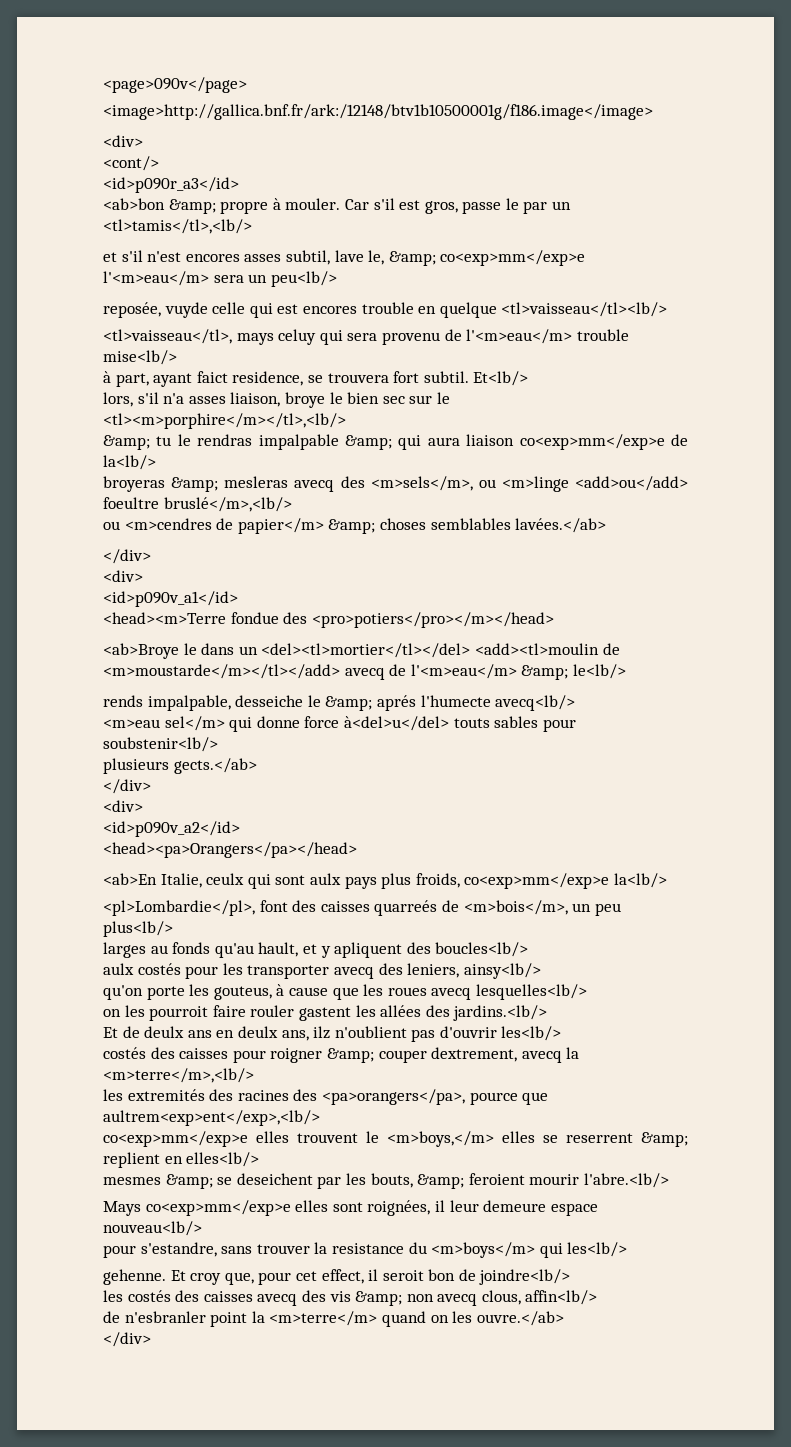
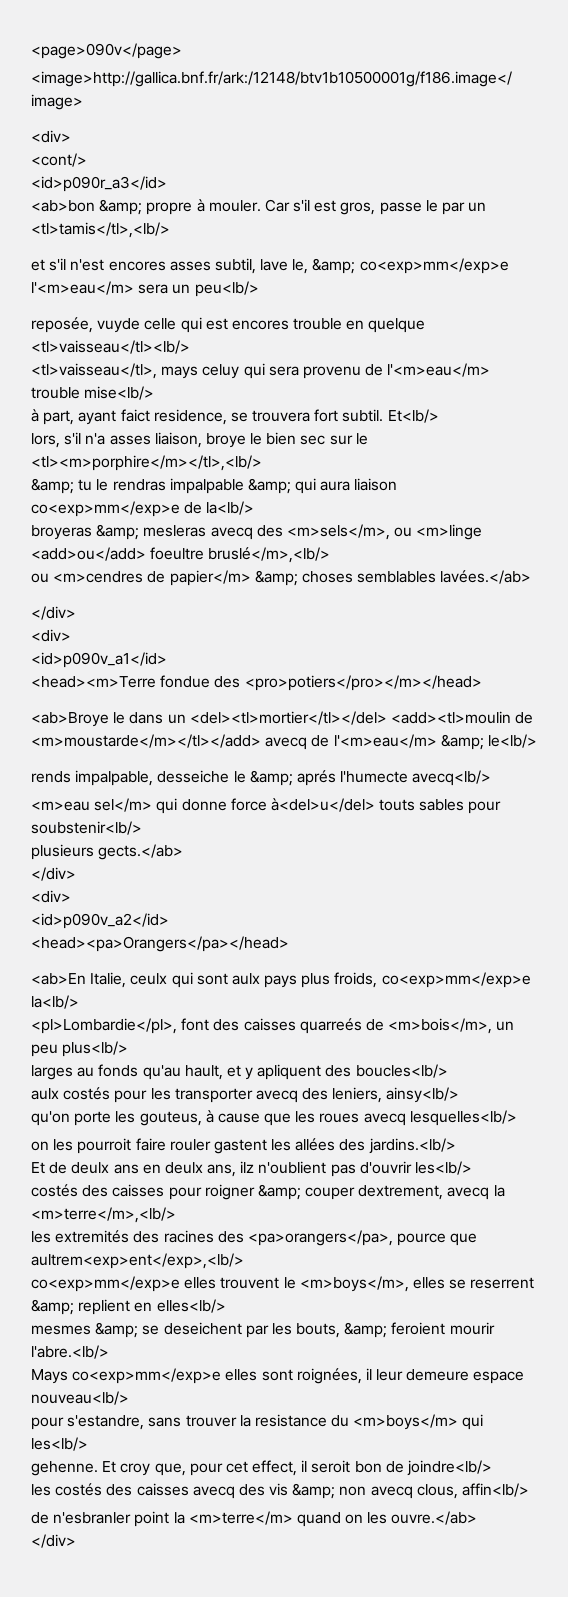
- co<exp>mm</exp>e elles trouvent le <m>boys,</m> elles se reserrent &amp; replient en elles<lb/>
+ co<exp>mm</exp>e elles trouvent le <m>boys</m>, elles se reserrent &amp; replient en elles<lb/>

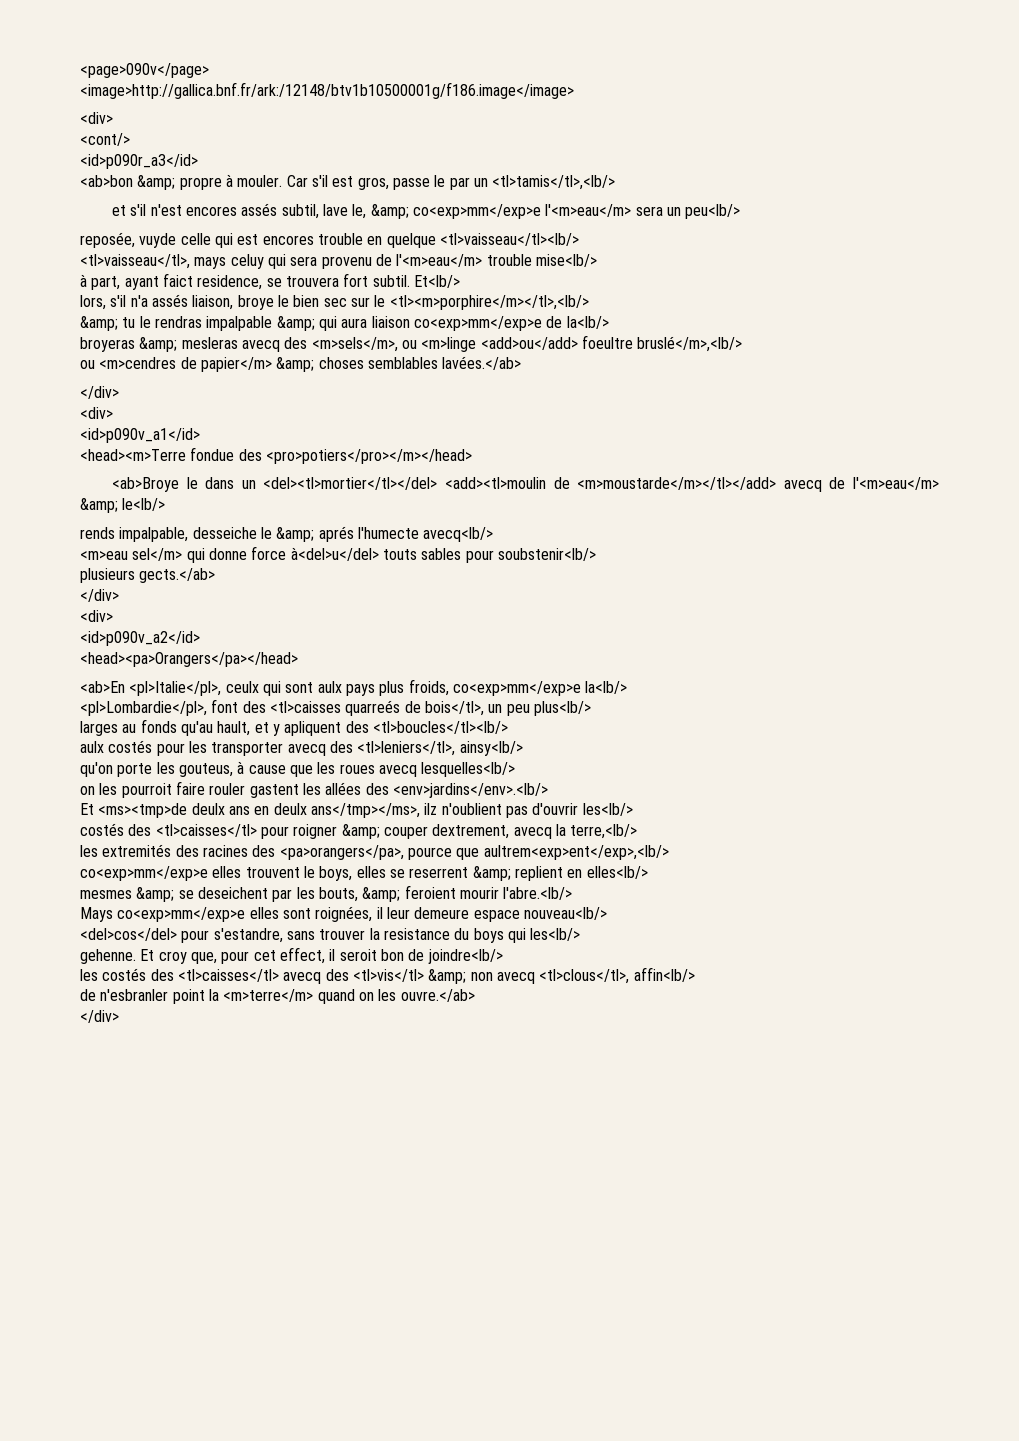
- et s'il n'est encores asses subtil, lave le, &amp; co<exp>mm</exp>e l'<m>eau</m> sera un peu<lb/>
+ et s'il n'est encores assés subtil, lave le, &amp; co<exp>mm</exp>e l'<m>eau</m> sera un peu<lb/>
- lors, s'il n'a asses liaison, broye le bien sec sur le <tl><m>porphire</m></tl>,<lb/>
+ lors, s'il n'a assés liaison, broye le bien sec sur le <tl><m>porphire</m></tl>,<lb/>
- <ab>En Italie, ceulx qui sont aulx pays plus froids, co<exp>mm</exp>e la<lb/>
+ <ab>En <pl>Italie</pl>, ceulx qui sont aulx pays plus froids, co<exp>mm</exp>e la<lb/>
- <pl>Lombardie</pl>, font des caisses quarreés de <m>bois</m>, un peu plus<lb/>
+ <pl>Lombardie</pl>, font des <tl>caisses quarreés de bois</tl>, un peu plus<lb/>
- larges au fonds qu'au hault, et y apliquent des boucles<lb/>
+ larges au fonds qu'au hault, et y apliquent des <tl>boucles</tl><lb/>
- aulx costés pour les transporter avecq des leniers, ainsy<lb/>
+ aulx costés pour les transporter avecq des <tl>leniers</tl>, ainsy<lb/>
- on les pourroit faire rouler gastent les allées des jardins.<lb/>
- Et de deulx ans en deulx ans, ilz n'oublient pas d'ouvrir les<lb/>
+ on les pourroit faire rouler gastent les allées des <env>jardins</env>.<lb/>
+ Et <ms><tmp>de deulx ans en deulx ans</tmp></ms>, ilz n'oublient pas d'ouvrir les<lb/>
- costés des caisses pour roigner &amp; couper dextrement, avecq la <m>terre</m>,<lb/>
+ costés des <tl>caisses</tl> pour roigner &amp; couper dextrement, avecq la terre,<lb/>
- co<exp>mm</exp>e elles trouvent le <m>boys</m>, elles se reserrent &amp; replient en elles<lb/>
+ co<exp>mm</exp>e elles trouvent le boys, elles se reserrent &amp; replient en elles<lb/>
- pour s'estandre, sans trouver la resistance du <m>boys</m> qui les<lb/>
+ <del>cos</del> pour s'estandre, sans trouver la resistance du boys qui les<lb/>
- les costés des caisses avecq des vis &amp; non avecq clous, affin<lb/>
+ les costés des <tl>caisses</tl> avecq des <tl>vis</tl> &amp; non avecq <tl>clous</tl>, affin<lb/>

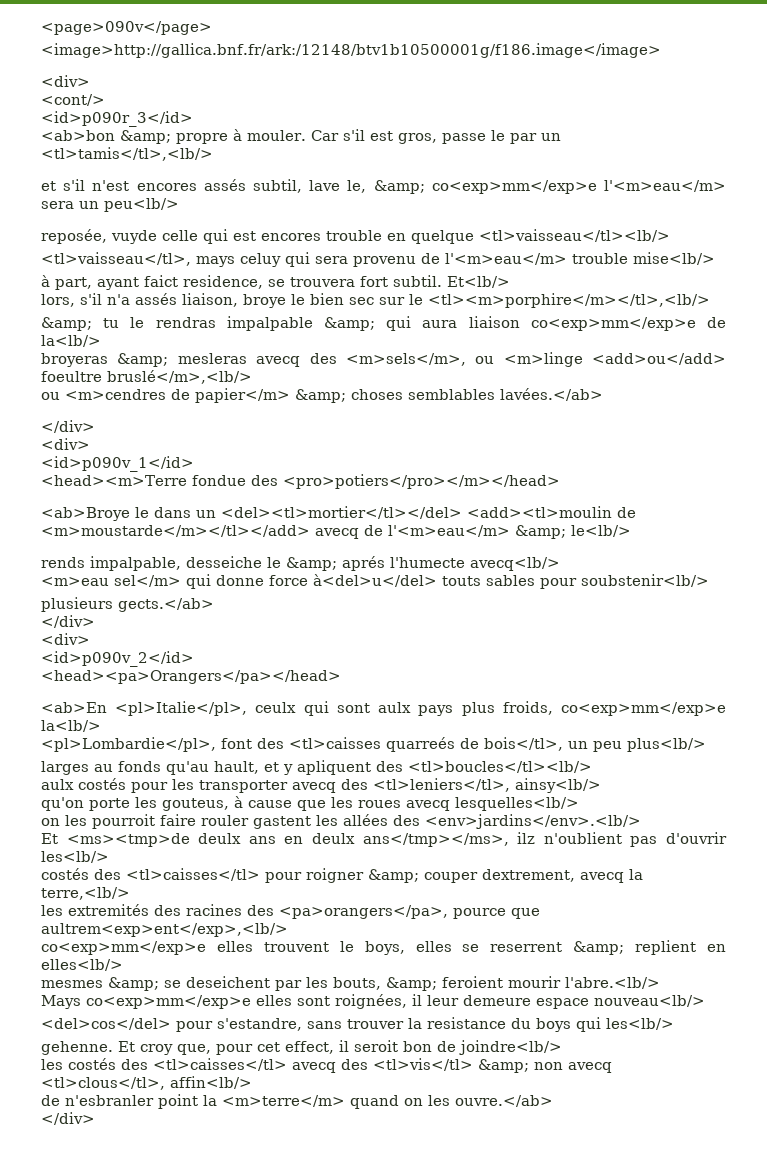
- <id>p090r_a3</id>
+ <id>p090r_3</id>
- <id>p090v_a1</id>
+ <id>p090v_1</id>
- <id>p090v_a2</id>
+ <id>p090v_2</id>

